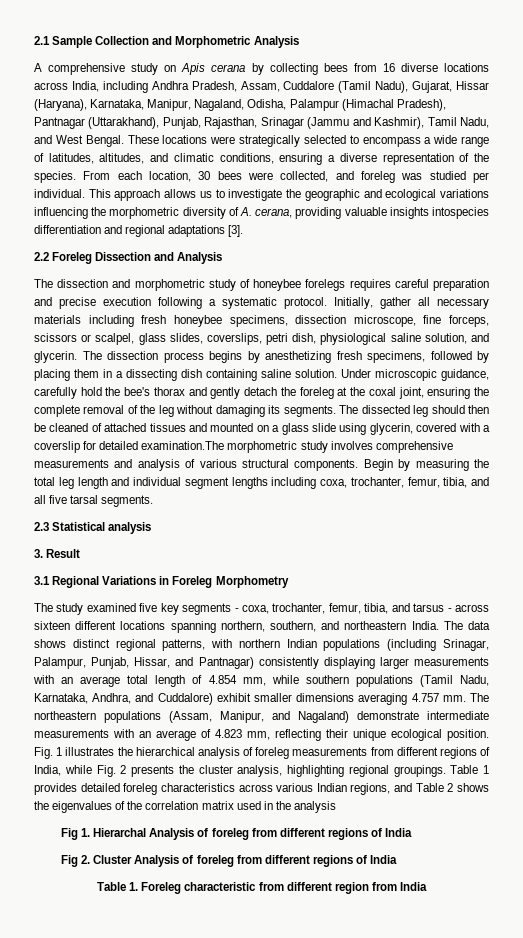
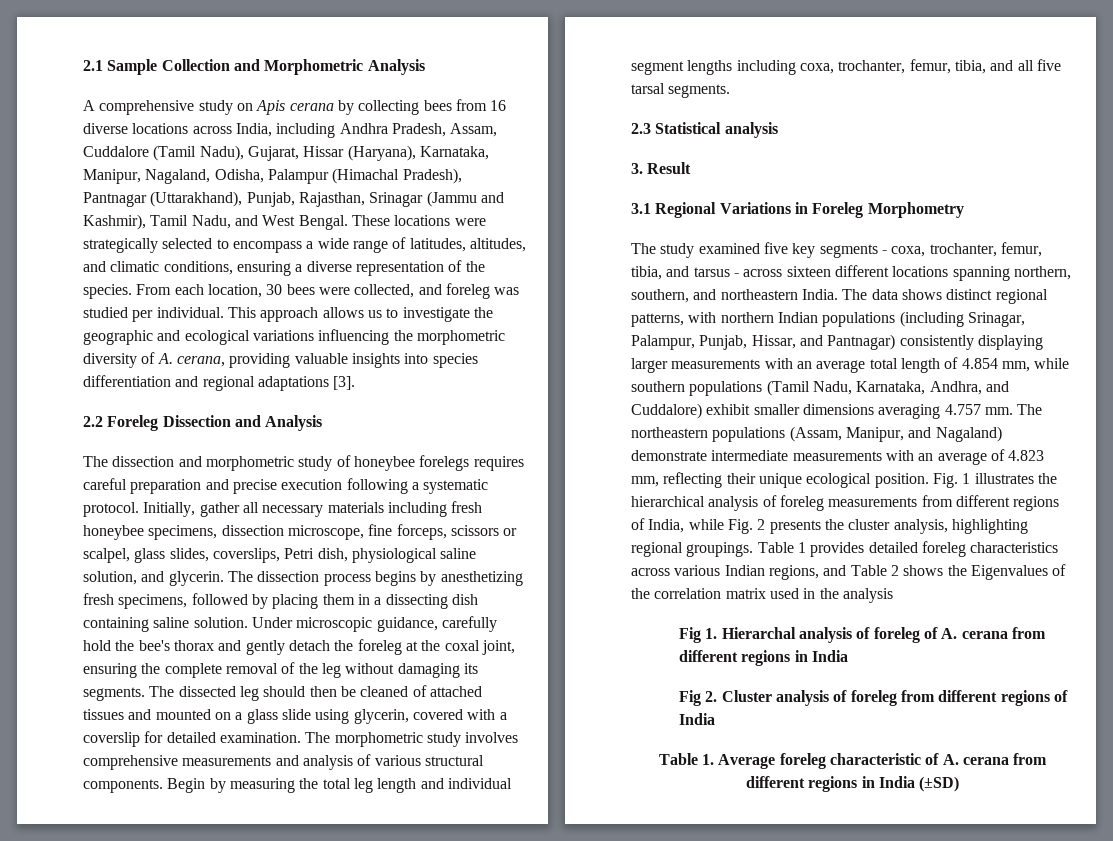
- This approach allows us to investigate the geographic and ecological variations influencing the morphometric diversity of A. cerana, providing valuable insights intospecies differentiation and regional adaptations [3].
+ This approach allows us to investigate the geographic and ecological variations influencing the morphometric diversity of A. cerana, providing valuable insights into species differentiation and regional adaptations [3].
- Initially, gather all necessary materials including fresh honeybee specimens, dissection microscope, fine forceps, scissors or scalpel, glass slides, coverslips, petri dish, physiological saline solution, and glycerin.
+ Initially, gather all necessary materials including fresh honeybee specimens, dissection microscope, fine forceps, scissors or scalpel, glass slides, coverslips, Petri dish, physiological saline solution, and glycerin.
- The dissected leg should then be cleaned of attached tissues and mounted on a glass slide using glycerin, covered with a coverslip for detailed examination.The morphometric study involves comprehensive measurements and analysis of various structural components.
+ The dissected leg should then be cleaned of attached tissues and mounted on a glass slide using glycerin, covered with a coverslip for detailed examination. The morphometric study involves comprehensive measurements and analysis of various structural components.
- Table 1 provides detailed foreleg characteristics across various Indian regions, and Table 2 shows the eigenvalues of the correlation matrix used in the analysis
+ Table 1 provides detailed foreleg characteristics across various Indian regions, and Table 2 shows the Eigenvalues of the correlation matrix used in the analysis
- Fig 1. Hierarchal Analysis of foreleg from different regions of India
+ Fig 1. Hierarchal analysis of foreleg of A. cerana from different regions in India
- Fig 2. Cluster Analysis of foreleg from different regions of India
+ Fig 2. Cluster analysis of foreleg from different regions of India
- Table 1. Foreleg characteristic from different region from India
+ Table 1. Average foreleg characteristic of A. cerana from different regions in India (±SD)

